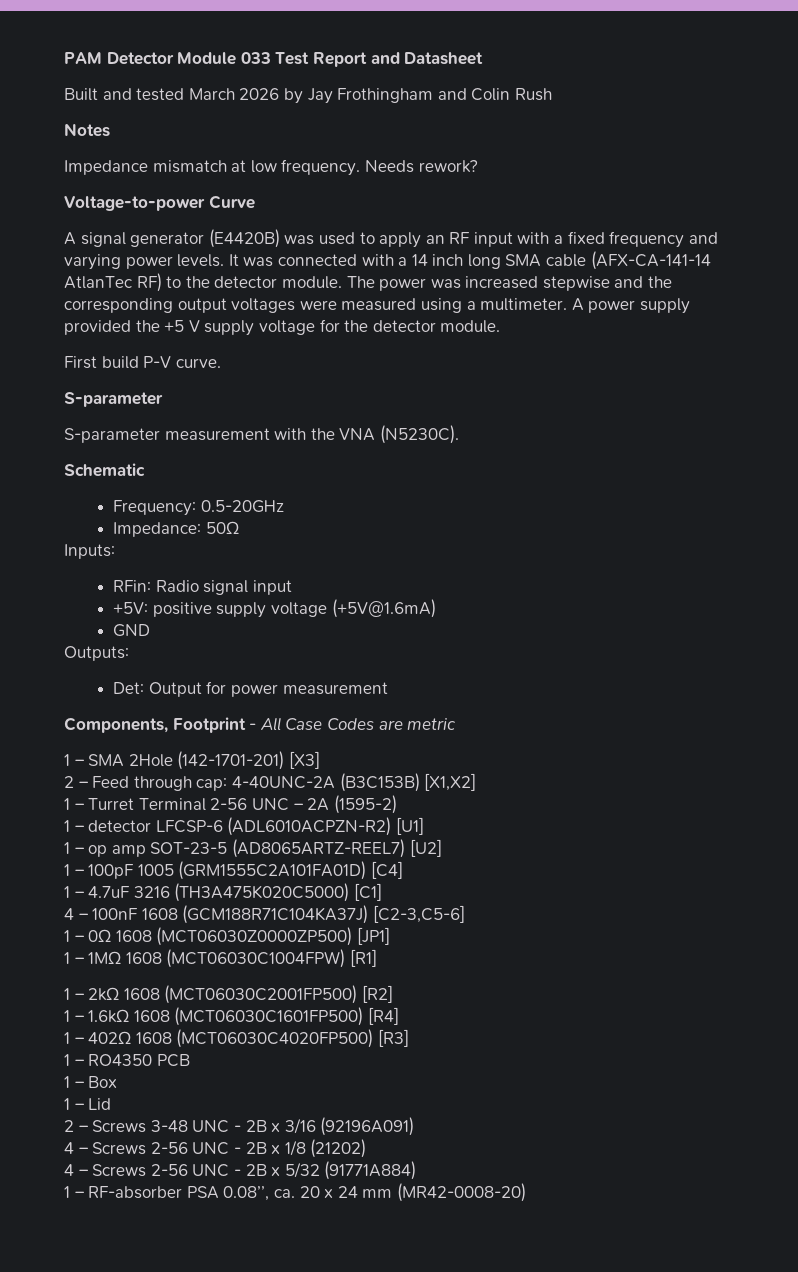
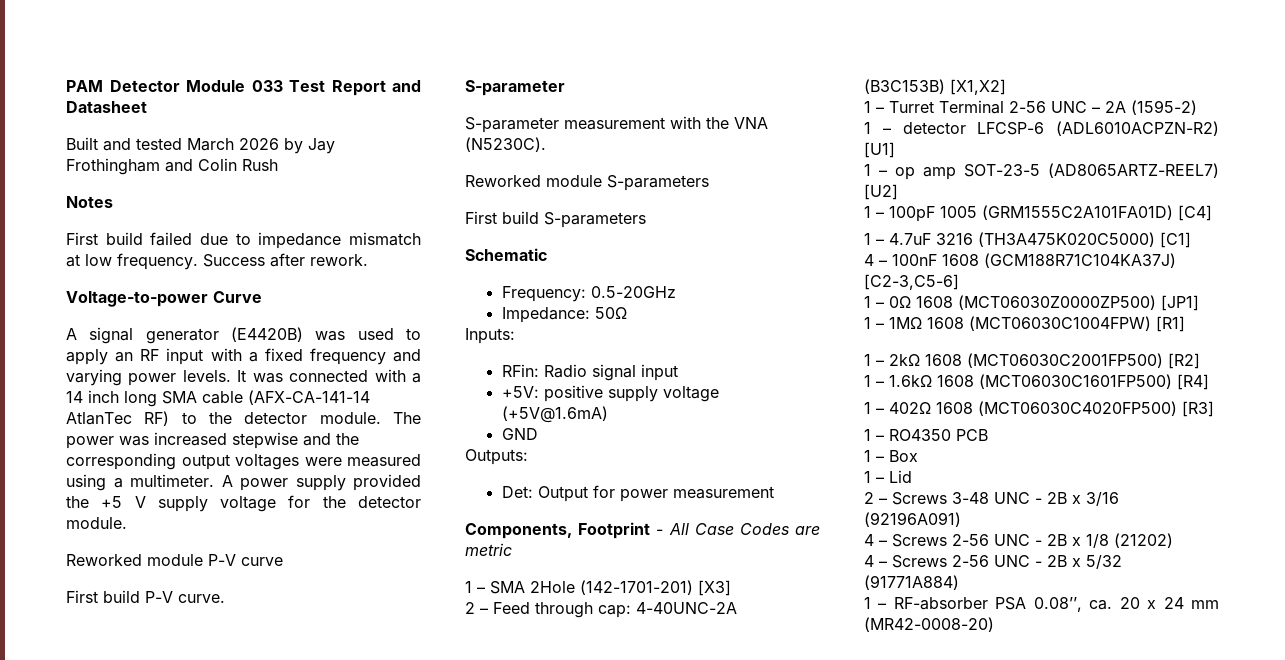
- Impedance mismatch at low frequency.
+ First build failed due to impedance mismatch at low frequency.
- Needs rework?
+ Success after rework.
+ Reworked module P-V curve
+ Reworked module S-parameters
+ First build S-parameters

